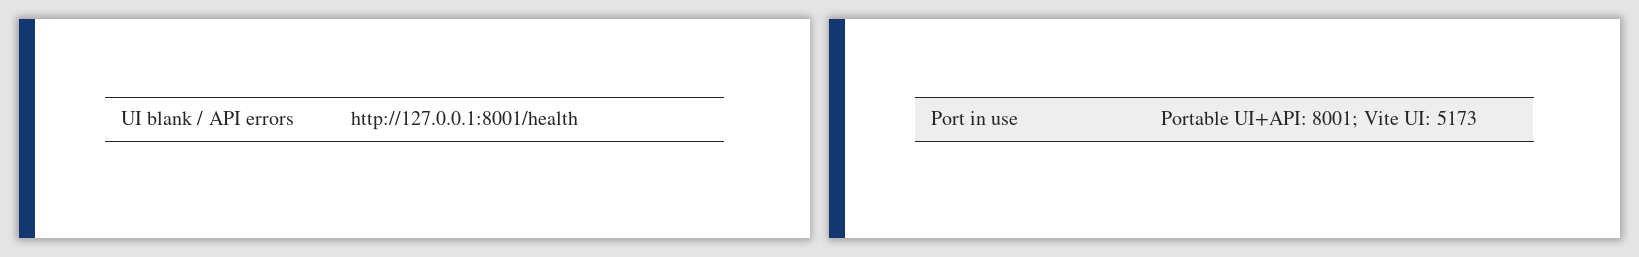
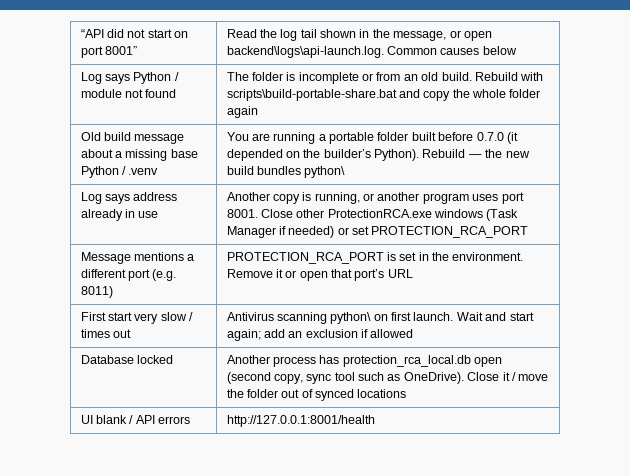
+ “API did not start on port 8001” | Read the log tail shown in the message, or open backend\logs\api-launch.log. Common causes below
+ Log says Python / module not found | The folder is incomplete or from an old build. Rebuild with scripts\build-portable-share.bat and copy the whole folder again
+ Old build message about a missing base Python / .venv | You are running a portable folder built before 0.7.0 (it depended on the builder’s Python). Rebuild — the new build bundles python\
+ Log says address already in use | Another copy is running, or another program uses port 8001. Close other ProtectionRCA.exe windows (Task Manager if needed) or set PROTECTION_RCA_PORT
+ Message mentions a different port (e.g. 8011) | PROTECTION_RCA_PORT is set in the environment. Remove it or open that port’s URL
+ First start very slow / times out | Antivirus scanning python\ on first launch. Wait and start again; add an exclusion if allowed
+ Database locked | Another process has protection_rca_local.db open (second copy, sync tool such as OneDrive). Close it / move the folder out of synced locations
- Port in use | Portable UI+API: 8001; Vite UI: 5173

